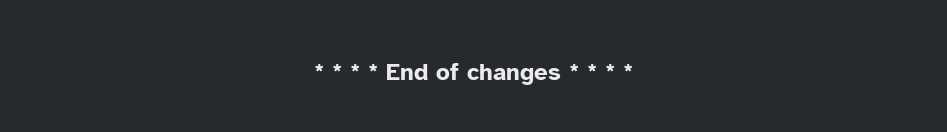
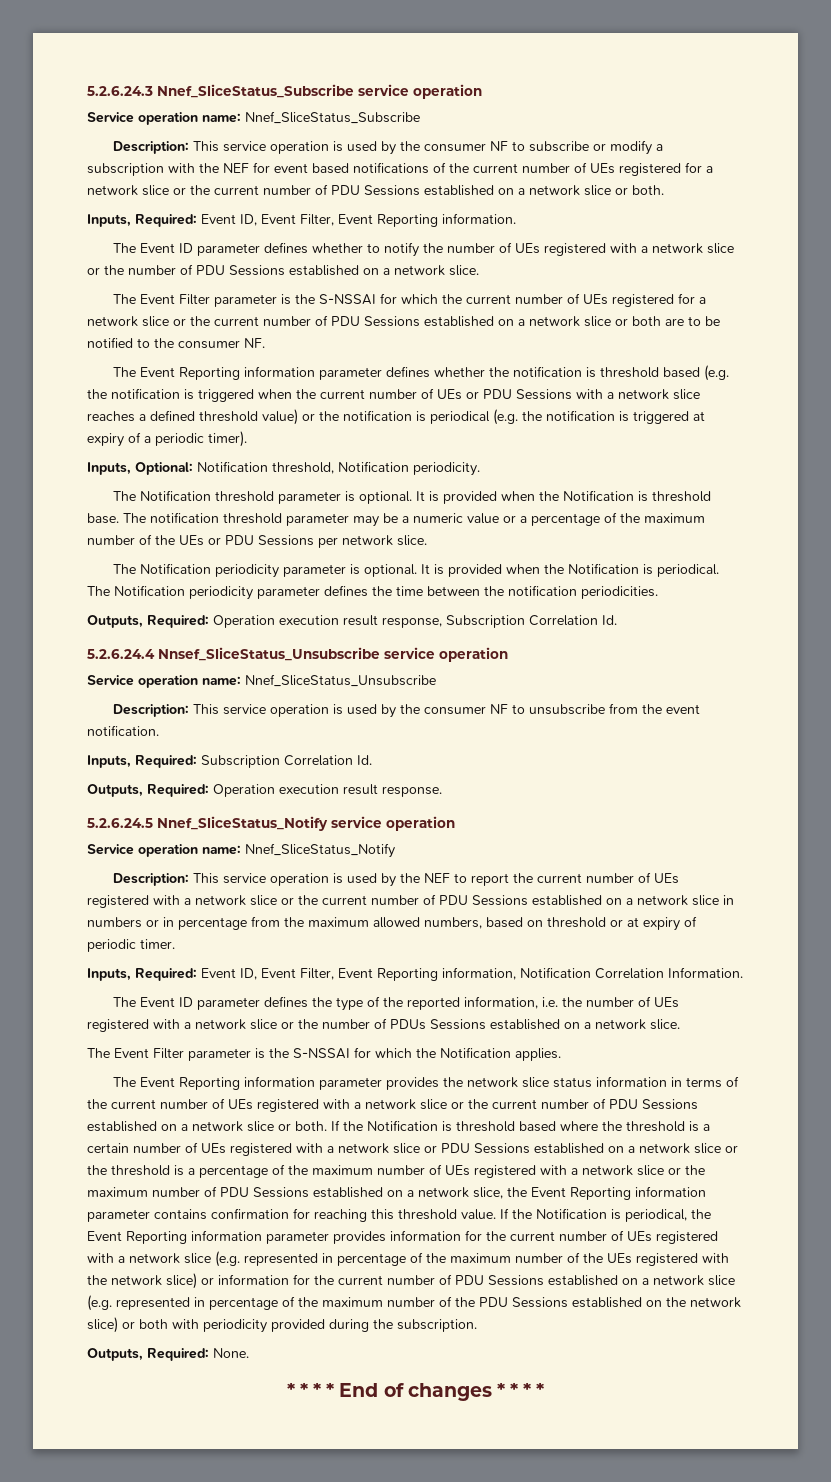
+ 5.2.6.24.3 Nnef_SliceStatus_Subscribe service operation
+ Service operation name: Nnef_SliceStatus_Subscribe
+ Description: This service operation is used by the consumer NF to subscribe or modify a subscription with the NEF for event based notifications of the current number of UEs registered for a network slice or the current number of PDU Sessions established on a network slice or both.
+ Inputs, Required: Event ID, Event Filter, Event Reporting information.
+ The Event ID parameter defines whether to notify the number of UEs registered with a network slice or the number of PDU Sessions established on a network slice.
+ The Event Filter parameter is the S-NSSAI for which the current number of UEs registered for a network slice or the current number of PDU Sessions established on a network slice or both are to be notified to the consumer NF.
+ The Event Reporting information parameter defines whether the notification is threshold based (e.g. the notification is triggered when the current number of UEs or PDU Sessions with a network slice reaches a defined threshold value) or the notification is periodical (e.g. the notification is triggered at expiry of a periodic timer).
+ Inputs, Optional: Notification threshold, Notification periodicity.
+ The Notification threshold parameter is optional. It is provided when the Notification is threshold base. The notification threshold parameter may be a numeric value or a percentage of the maximum number of the UEs or PDU Sessions per network slice.
+ The Notification periodicity parameter is optional. It is provided when the Notification is periodical. The Notification periodicity parameter defines the time between the notification periodicities.
+ Outputs, Required: Operation execution result response, Subscription Correlation Id.
+ 5.2.6.24.4 Nnsef_SliceStatus_Unsubscribe service operation
+ Service operation name: Nnef_SliceStatus_Unsubscribe
+ Description: This service operation is used by the consumer NF to unsubscribe from the event notification.
+ Inputs, Required: Subscription Correlation Id.
+ Outputs, Required: Operation execution result response.
+ 5.2.6.24.5 Nnef_SliceStatus_Notify service operation
+ Service operation name: Nnef_SliceStatus_Notify
+ Description: This service operation is used by the NEF to report the current number of UEs registered with a network slice or the current number of PDU Sessions established on a network slice in numbers or in percentage from the maximum allowed numbers, based on threshold or at expiry of periodic timer.
+ Inputs, Required: Event ID, Event Filter, Event Reporting information, Notification Correlation Information.
+ The Event ID parameter defines the type of the reported information, i.e. the number of UEs registered with a network slice or the number of PDUs Sessions established on a network slice.
+ The Event Filter parameter is the S-NSSAI for which the Notification applies.
+ The Event Reporting information parameter provides the network slice status information in terms of the current number of UEs registered with a network slice or the current number of PDU Sessions established on a network slice or both. If the Notification is threshold based where the threshold is a certain number of UEs registered with a network slice or PDU Sessions established on a network slice or the threshold is a percentage of the maximum number of UEs registered with a network slice or the maximum number of PDU Sessions established on a network slice, the Event Reporting information parameter contains confirmation for reaching this threshold value. If the Notification is periodical, the Event Reporting information parameter provides information for the current number of UEs registered with a network slice (e.g. represented in percentage of the maximum number of the UEs registered with the network slice) or information for the current number of PDU Sessions established on a network slice (e.g. represented in percentage of the maximum number of the PDU Sessions established on the network slice) or both with periodicity provided during the subscription.
+ Outputs, Required: None.

